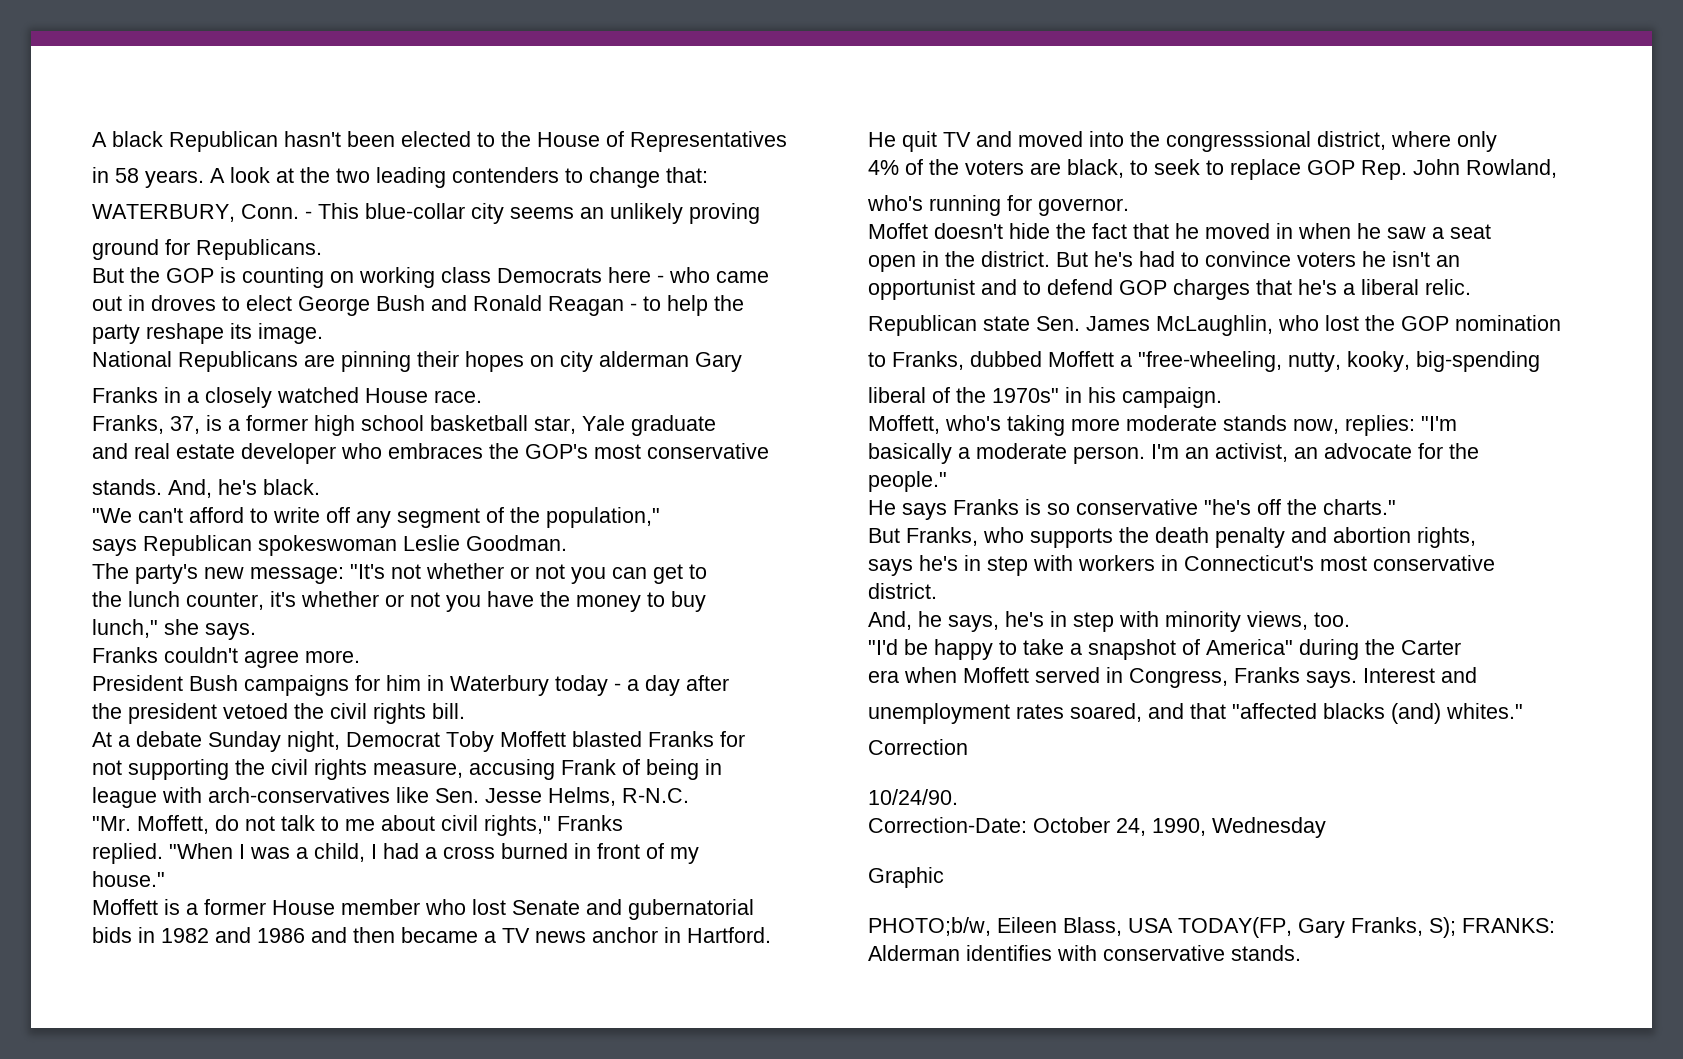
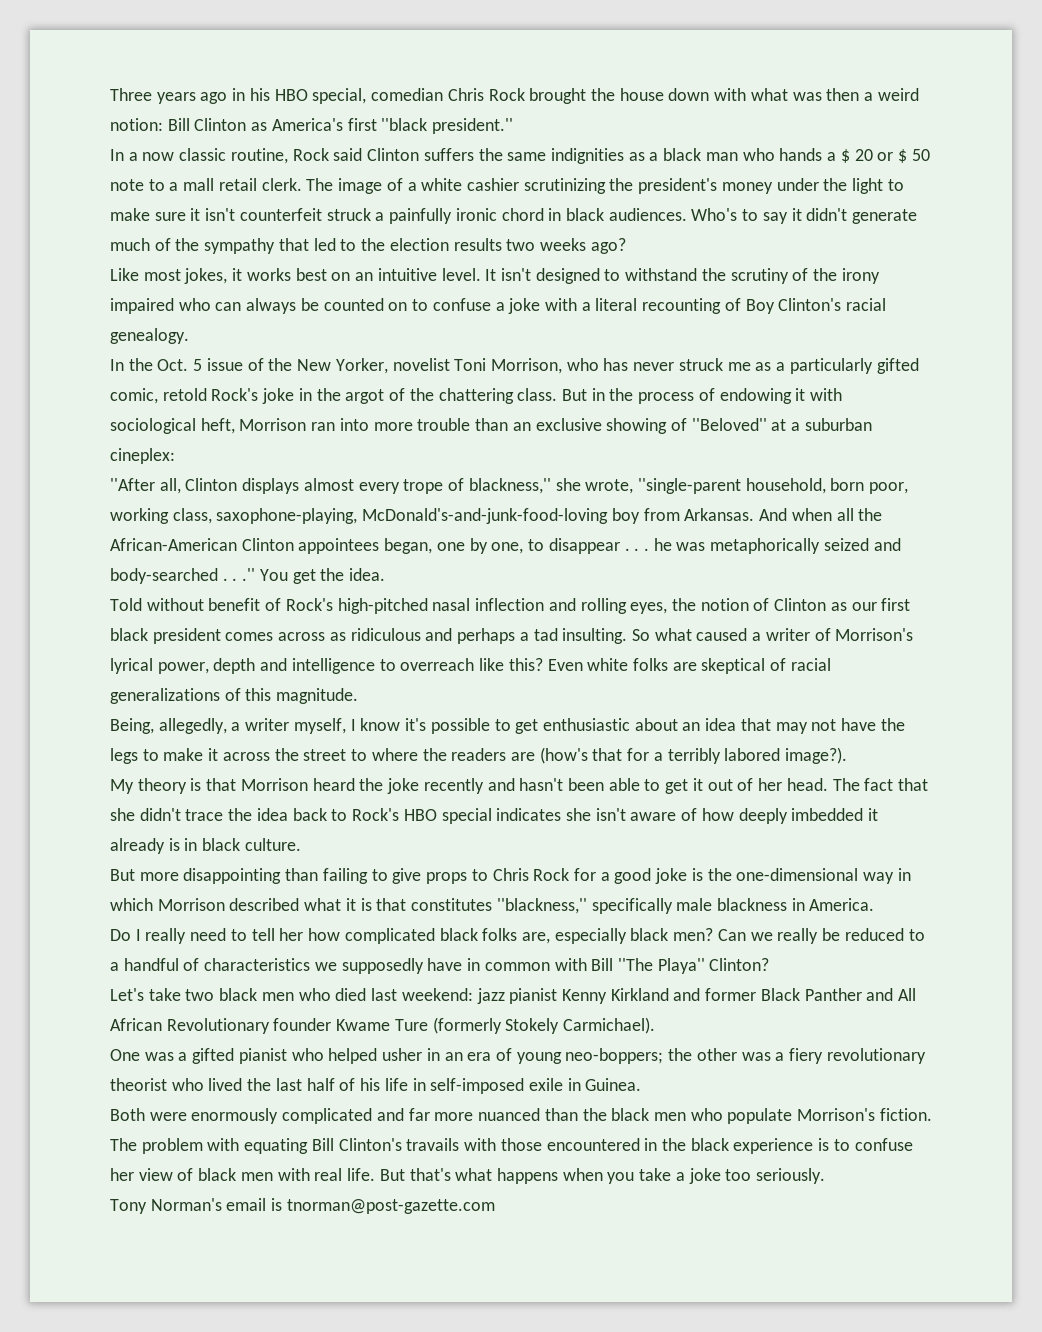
- A black Republican hasn't been elected to the House of Representatives
- in 58 years. A look at the two leading contenders to change that:
- WATERBURY, Conn. - This blue-collar city seems an unlikely proving
- ground for Republicans.
- But the GOP is counting on working class Democrats here - who came
- out in droves to elect George Bush and Ronald Reagan - to help the
- party reshape its image.
- National Republicans are pinning their hopes on city alderman Gary
- Franks in a closely watched House race.
- Franks, 37, is a former high school basketball star, Yale graduate
- and real estate developer who embraces the GOP's most conservative
- stands. And, he's black.
- "We can't afford to write off any segment of the population,"
- says Republican spokeswoman Leslie Goodman.
- The party's new message: "It's not whether or not you can get to
- the lunch counter, it's whether or not you have the money to buy
- lunch," she says.
- Franks couldn't agree more.
- President Bush campaigns for him in Waterbury today - a day after
- the president vetoed the civil rights bill.
- At a debate Sunday night, Democrat Toby Moffett blasted Franks for
- not supporting the civil rights measure, accusing Frank of being in
- league with arch-conservatives like Sen. Jesse Helms, R-N.C.
- "Mr. Moffett, do not talk to me about civil rights," Franks
- replied. "When I was a child, I had a cross burned in front of my
- house."
- Moffett is a former House member who lost Senate and gubernatorial
- bids in 1982 and 1986 and then became a TV news anchor in Hartford.
- He quit TV and moved into the congresssional district, where only
- 4% of the voters are black, to seek to replace GOP Rep. John Rowland,
- who's running for governor.
- Moffet doesn't hide the fact that he moved in when he saw a seat
- open in the district. But he's had to convince voters he isn't an
- opportunist and to defend GOP charges that he's a liberal relic.
- Republican state Sen. James McLaughlin, who lost the GOP nomination
- to Franks, dubbed Moffett a "free-wheeling, nutty, kooky, big-spending
- liberal of the 1970s" in his campaign.
- Moffett, who's taking more moderate stands now, replies: "I'm
- basically a moderate person. I'm an activist, an advocate for the
- people."
- He says Franks is so conservative "he's off the charts."
- But Franks, who supports the death penalty and abortion rights,
- says he's in step with workers in Connecticut's most conservative
- district.
- And, he says, he's in step with minority views, too.
- "I'd be happy to take a snapshot of America" during the Carter
- era when Moffett served in Congress, Franks says. Interest and
- unemployment rates soared, and that "affected blacks (and) whites."
- Correction
- 10/24/90.
- Correction-Date: October 24, 1990, Wednesday
- Graphic
- PHOTO;b/w, Eileen Blass, USA TODAY(FP, Gary Franks, S); FRANKS: Alderman identifies with conservative stands.
+ Three years ago in his HBO special, comedian Chris Rock brought the house down with what was then a weird notion: Bill Clinton as America's first ''black president.''
+ In a now classic routine, Rock said Clinton suffers the same indignities as a black man who hands a $ 20 or $ 50 note to a mall retail clerk. The image of a white cashier scrutinizing the president's money under the light to make sure it isn't counterfeit struck a painfully ironic chord in black audiences. Who's to say it didn't generate much of the sympathy that led to the election results two weeks ago?
+ Like most jokes, it works best on an intuitive level. It isn't designed to withstand the scrutiny of the irony impaired who can always be counted on to confuse a joke with a literal recounting of Boy Clinton's racial genealogy.
+ In the Oct. 5 issue of the New Yorker, novelist Toni Morrison, who has never struck me as a particularly gifted comic, retold Rock's joke in the argot of the chattering class. But in the process of endowing it with sociological heft, Morrison ran into more trouble than an exclusive showing of ''Beloved'' at a suburban cineplex:
+ ''After all, Clinton displays almost every trope of blackness,'' she wrote, ''single-parent household, born poor, working class, saxophone-playing, McDonald's-and-junk-food-loving boy from Arkansas. And when all the African-American Clinton appointees began, one by one, to disappear . . . he was metaphorically seized and body-searched . . .'' You get the idea.
+ Told without benefit of Rock's high-pitched nasal inflection and rolling eyes, the notion of Clinton as our first black president comes across as ridiculous and perhaps a tad insulting. So what caused a writer of Morrison's lyrical power, depth and intelligence to overreach like this? Even white folks are skeptical of racial generalizations of this magnitude.
+ Being, allegedly, a writer myself, I know it's possible to get enthusiastic about an idea that may not have the legs to make it across the street to where the readers are (how's that for a terribly labored image?).
+ My theory is that Morrison heard the joke recently and hasn't been able to get it out of her head. The fact that she didn't trace the idea back to Rock's HBO special indicates she isn't aware of how deeply imbedded it already is in black culture.
+ But more disappointing than failing to give props to Chris Rock for a good joke is the one-dimensional way in which Morrison described what it is that constitutes ''blackness,'' specifically male blackness in America.
+ Do I really need to tell her how complicated black folks are, especially black men? Can we really be reduced to a handful of characteristics we supposedly have in common with Bill ''The Playa'' Clinton?
+ Let's take two black men who died last weekend: jazz pianist Kenny Kirkland and former Black Panther and All African Revolutionary founder Kwame Ture (formerly Stokely Carmichael).
+ One was a gifted pianist who helped usher in an era of young neo-boppers; the other was a fiery revolutionary theorist who lived the last half of his life in self-imposed exile in Guinea.
+ Both were enormously complicated and far more nuanced than the black men who populate Morrison's fiction. The problem with equating Bill Clinton's travails with those encountered in the black experience is to confuse her view of black men with real life. But that's what happens when you take a joke too seriously.
+ Tony Norman's email is tnorman@post-gazette.com

